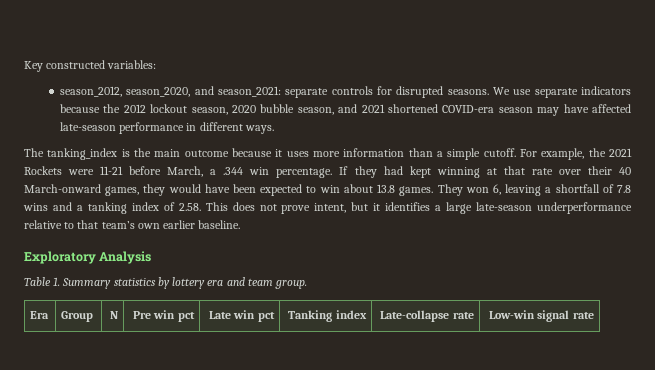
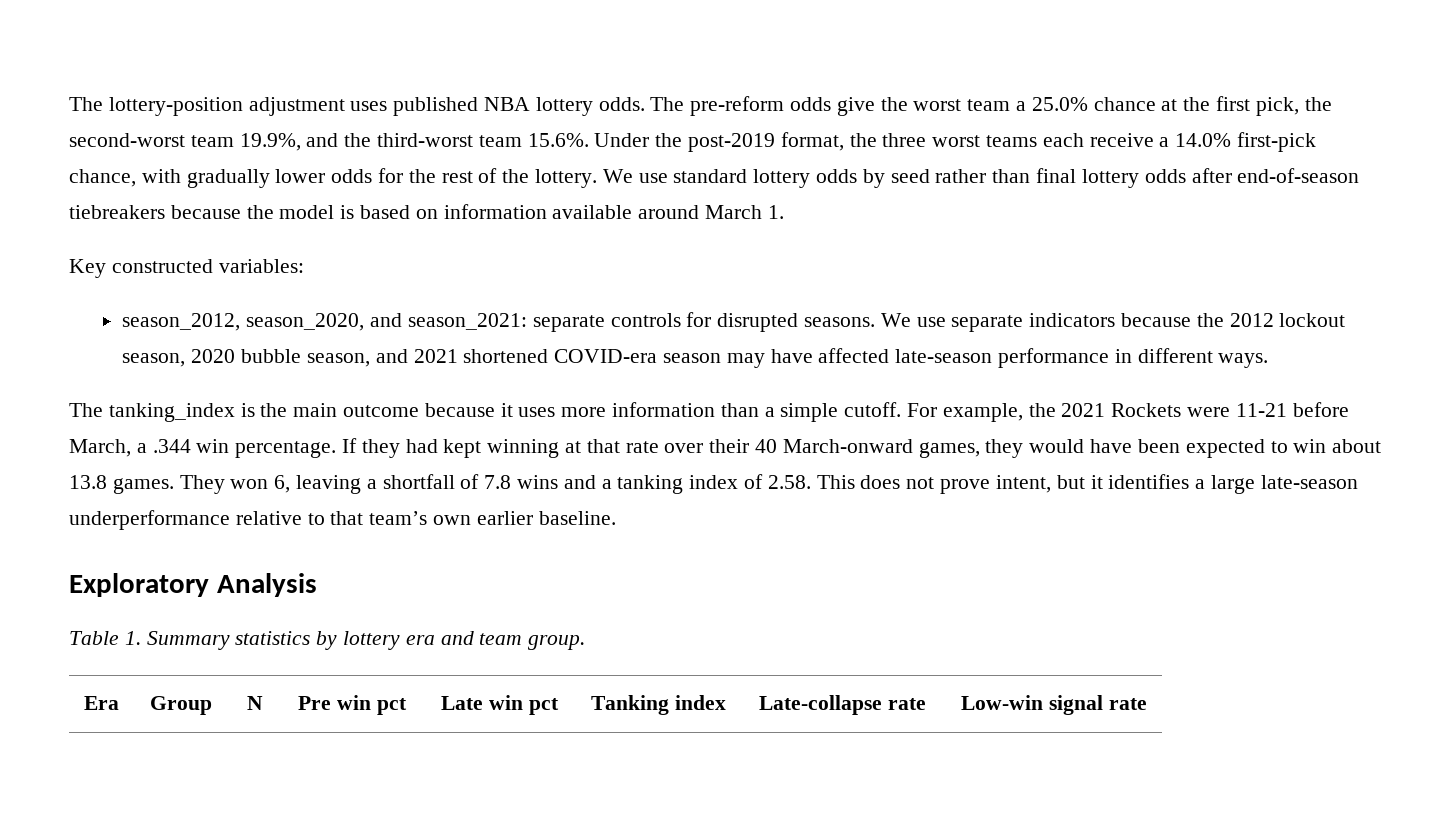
+ The lottery-position adjustment uses published NBA lottery odds. The pre-reform odds give the worst team a 25.0% chance at the first pick, the second-worst team 19.9%, and the third-worst team 15.6%. Under the post-2019 format, the three worst teams each receive a 14.0% first-pick chance, with gradually lower odds for the rest of the lottery. We use standard lottery odds by seed rather than final lottery odds after end-of-season tiebreakers because the model is based on information available around March 1.

